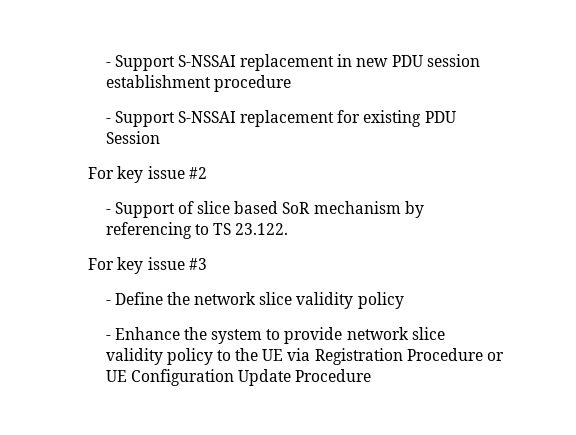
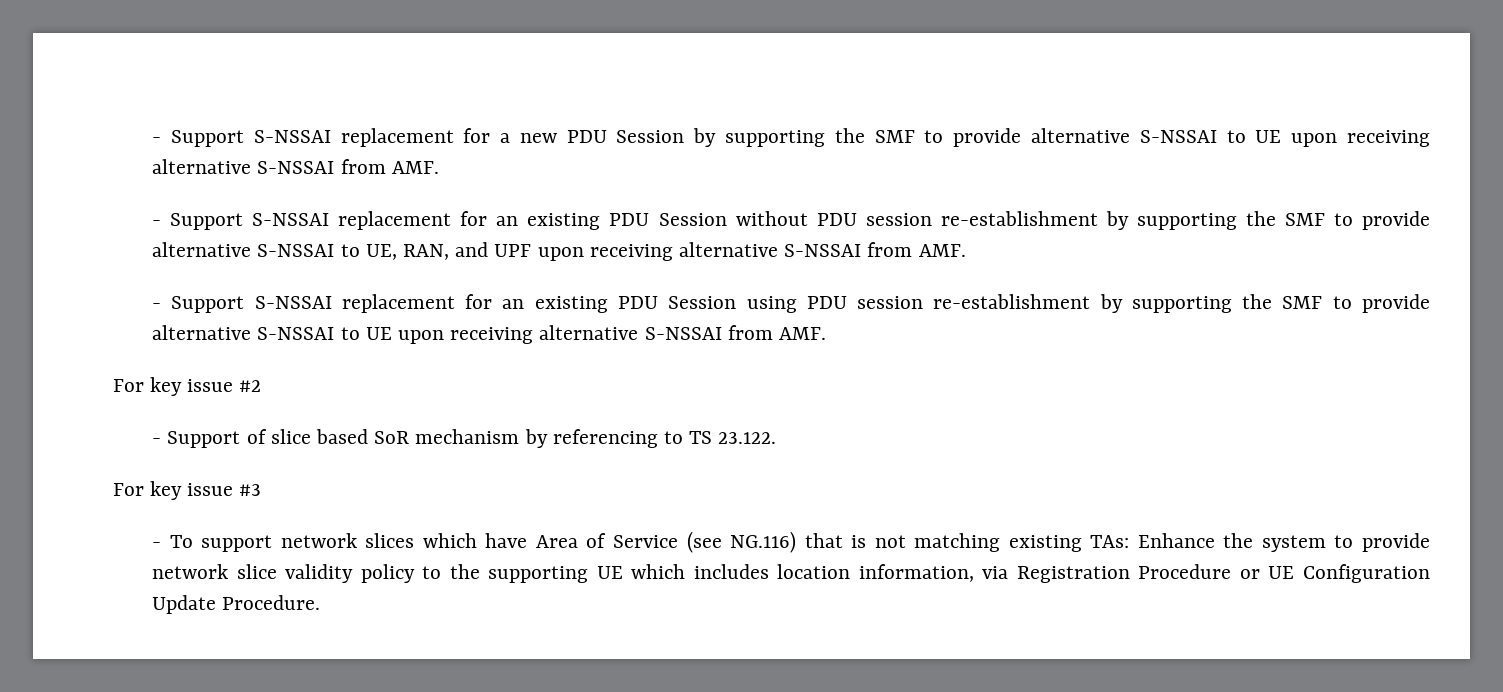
- - Support S-NSSAI replacement in new PDU session establishment procedure
- - Support S-NSSAI replacement for existing PDU Session
+ - Support S-NSSAI replacement for a new PDU Session by supporting the SMF to provide alternative S-NSSAI to UE upon receiving alternative S-NSSAI from AMF.
+ - Support S-NSSAI replacement for an existing PDU Session without PDU session re-establishment by supporting the SMF to provide alternative S-NSSAI to UE, RAN, and UPF upon receiving alternative S-NSSAI from AMF.
+ - Support S-NSSAI replacement for an existing PDU Session using PDU session re-establishment by supporting the SMF to provide alternative S-NSSAI to UE upon receiving alternative S-NSSAI from AMF.
- - Define the network slice validity policy
- - Enhance the system to provide network slice validity policy to the UE via Registration Procedure or UE Configuration Update Procedure
+ - To support network slices which have Area of Service (see NG.116) that is not matching existing TAs: Enhance the system to provide network slice validity policy to the supporting UE which includes location information, via Registration Procedure or UE Configuration Update Procedure.

